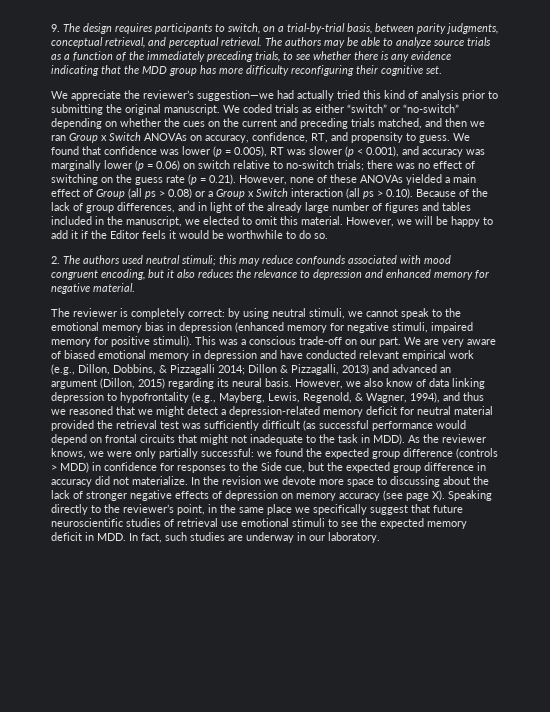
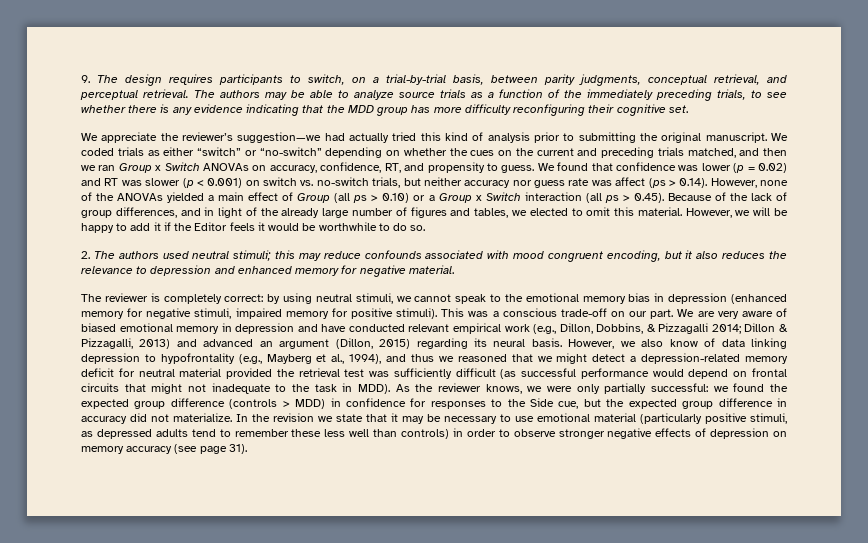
- We found that confidence was lower (p = 0.005), RT was slower (p < 0.001), and accuracy was marginally lower (p = 0.06) on switch relative to no-switch trials; there was no effect of switching on the guess rate (p = 0.21). However, none of these ANOVAs yielded a main effect of Group (all ps > 0.08) or a Group x Switch interaction (all ps > 0.10). Because of the lack of group differences, and in light of the already large number of figures and tables included in the manuscript, we elected to omit this material.
+ We found that confidence was lower (p = 0.02) and RT was slower (p < 0.001) on switch vs. no-switch trials, but neither accuracy nor guess rate was affect (ps > 0.14). However, none of the ANOVAs yielded a main effect of Group (all ps > 0.10) or a Group x Switch interaction (all ps > 0.45). Because of the lack of group differences, and in light of the already large number of figures and tables, we elected to omit this material.
- However, we also know of data linking depression to hypofrontality (e.g., Mayberg, Lewis, Regenold, & Wagner, 1994), and thus we reasoned that we might detect a depression-related memory deficit for neutral material provided the retrieval test was sufficiently difficult (as successful performance would depend on frontal circuits that might not inadequate to the task in MDD).
+ However, we also know of data linking depression to hypofrontality (e.g., Mayberg et al., 1994), and thus we reasoned that we might detect a depression-related memory deficit for neutral material provided the retrieval test was sufficiently difficult (as successful performance would depend on frontal circuits that might not inadequate to the task in MDD).
- In the revision we devote more space to discussing about the lack of stronger negative effects of depression on memory accuracy (see page X). Speaking directly to the reviewer’s point, in the same place we specifically suggest that future neuroscientific studies of retrieval use emotional stimuli to see the expected memory deficit in MDD. In fact, such studies are underway in our laboratory.
+ In the revision we state that it may be necessary to use emotional material (particularly positive stimuli, as depressed adults tend to remember these less well than controls) in order to observe stronger negative effects of depression on memory accuracy (see page 31).

